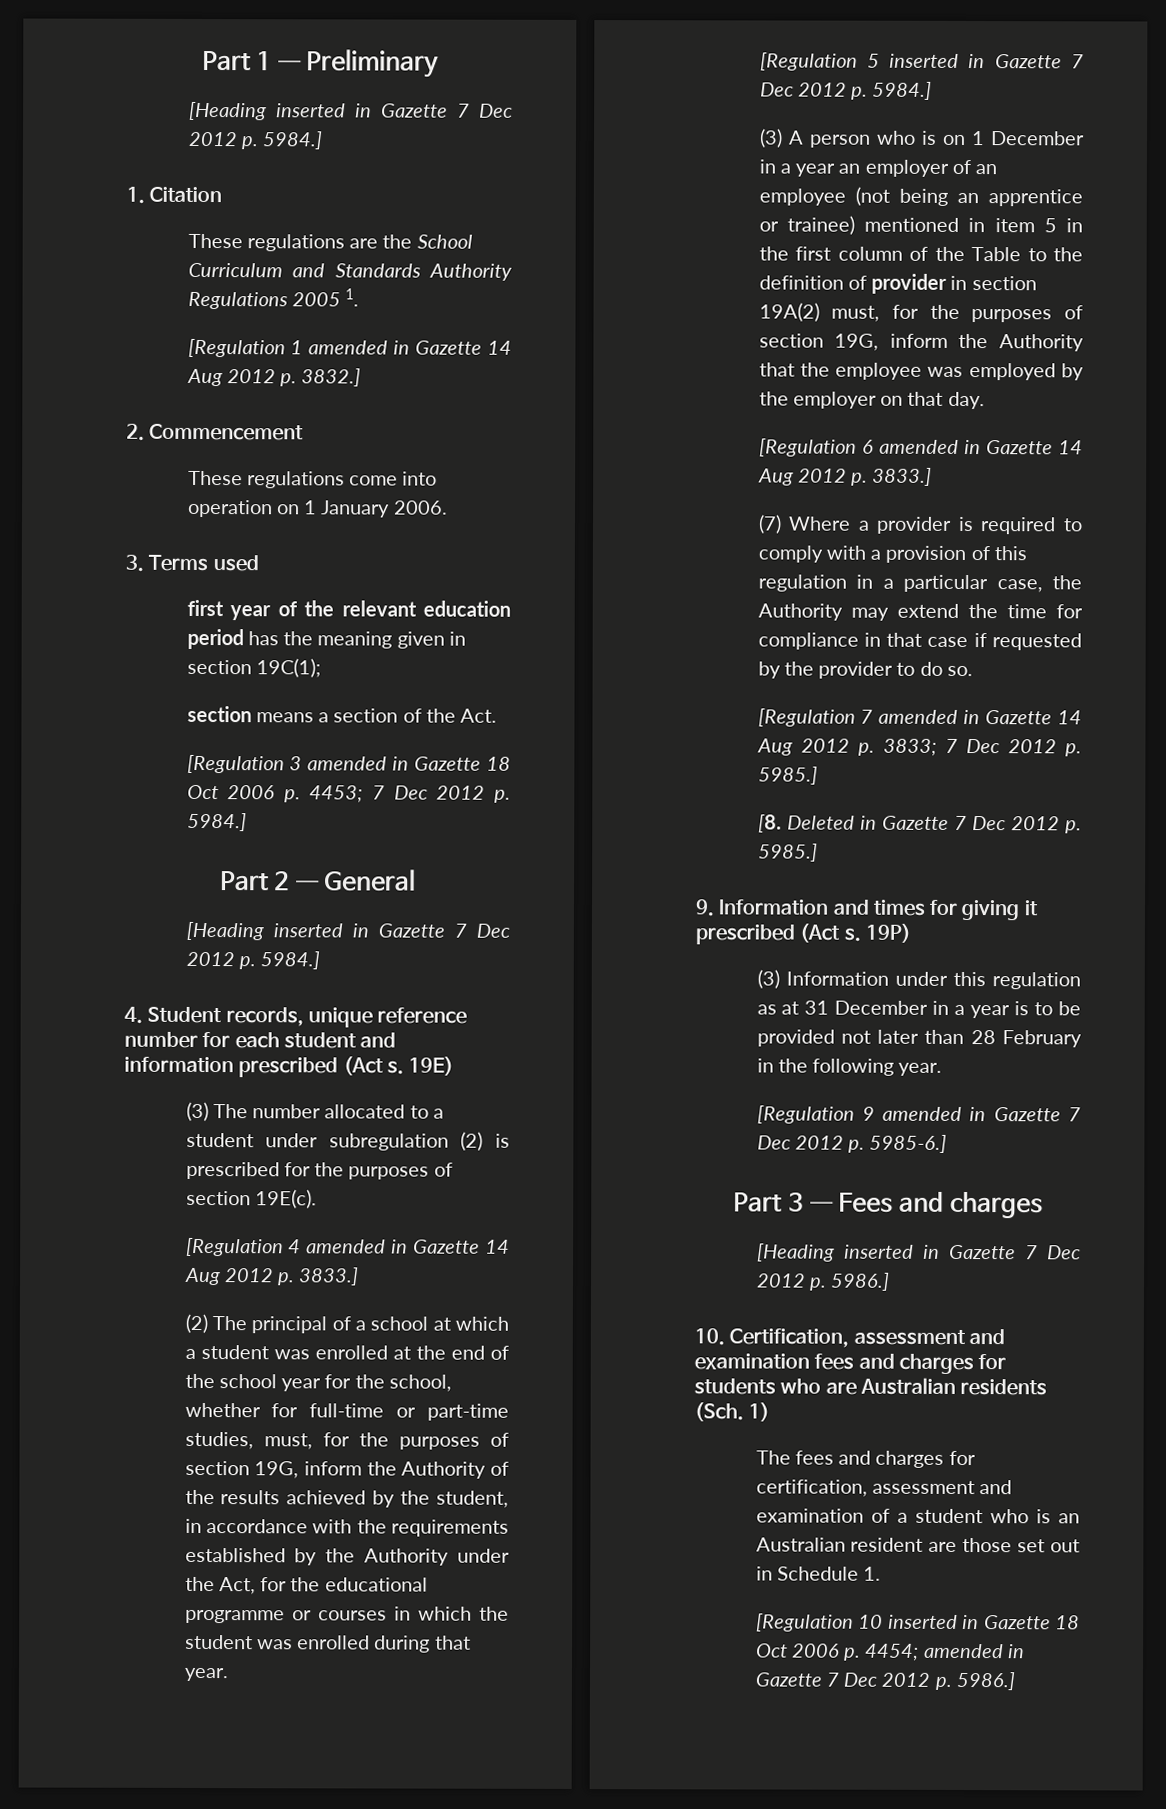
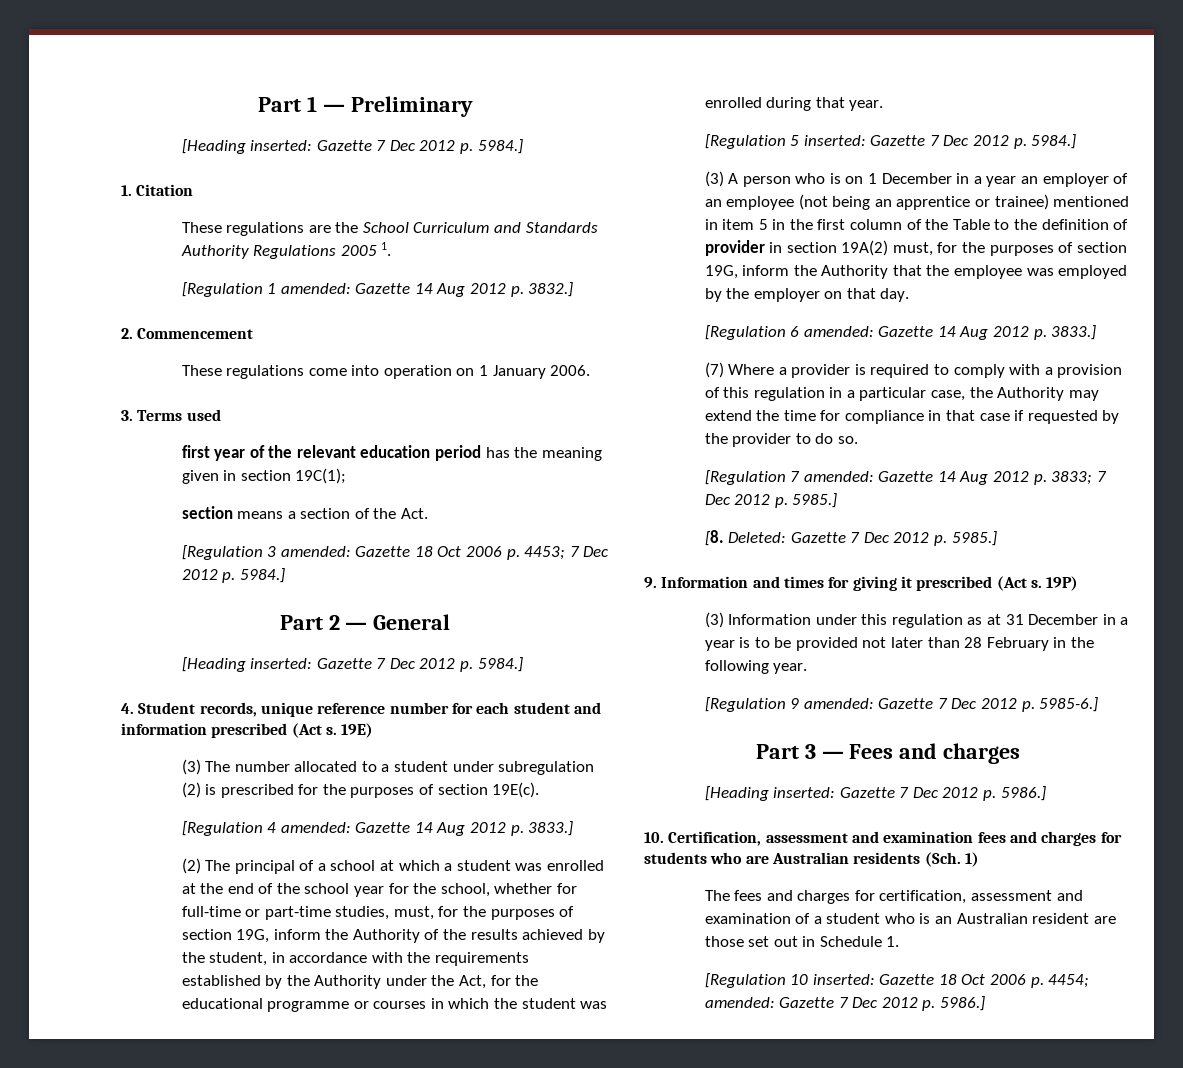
  Part 1 — Preliminary
- [Heading inserted in Gazette 7 Dec 2012 p. 5984.]
+ [Heading inserted: Gazette 7 Dec 2012 p. 5984.]
- [Regulation 1 amended in Gazette 14 Aug 2012 p. 3832.]
+ [Regulation 1 amended: Gazette 14 Aug 2012 p. 3832.]
- [Regulation 3 amended in Gazette 18 Oct 2006 p. 4453; 7 Dec 2012 p. 5984.]
+ [Regulation 3 amended: Gazette 18 Oct 2006 p. 4453; 7 Dec 2012 p. 5984.]
  Part 2 — General
- [Heading inserted in Gazette 7 Dec 2012 p. 5984.]
+ [Heading inserted: Gazette 7 Dec 2012 p. 5984.]
- [Regulation 4 amended in Gazette 14 Aug 2012 p. 3833.]
+ [Regulation 4 amended: Gazette 14 Aug 2012 p. 3833.]
- [Regulation 5 inserted in Gazette 7 Dec 2012 p. 5984.]
+ [Regulation 5 inserted: Gazette 7 Dec 2012 p. 5984.]
- [Regulation 6 amended in Gazette 14 Aug 2012 p. 3833.]
+ [Regulation 6 amended: Gazette 14 Aug 2012 p. 3833.]
- [Regulation 7 amended in Gazette 14 Aug 2012 p. 3833; 7 Dec 2012 p. 5985.]
+ [Regulation 7 amended: Gazette 14 Aug 2012 p. 3833; 7 Dec 2012 p. 5985.]
- [8. Deleted in Gazette 7 Dec 2012 p. 5985.]
+ [8. Deleted: Gazette 7 Dec 2012 p. 5985.]
- [Regulation 9 amended in Gazette 7 Dec 2012 p. 5985-6.]
+ [Regulation 9 amended: Gazette 7 Dec 2012 p. 5985-6.]
- [Heading inserted in Gazette 7 Dec 2012 p. 5986.]
+ [Heading inserted: Gazette 7 Dec 2012 p. 5986.]
- [Regulation 10 inserted in Gazette 18 Oct 2006 p. 4454; amended in Gazette 7 Dec 2012 p. 5986.]
+ [Regulation 10 inserted: Gazette 18 Oct 2006 p. 4454; amended: Gazette 7 Dec 2012 p. 5986.]

